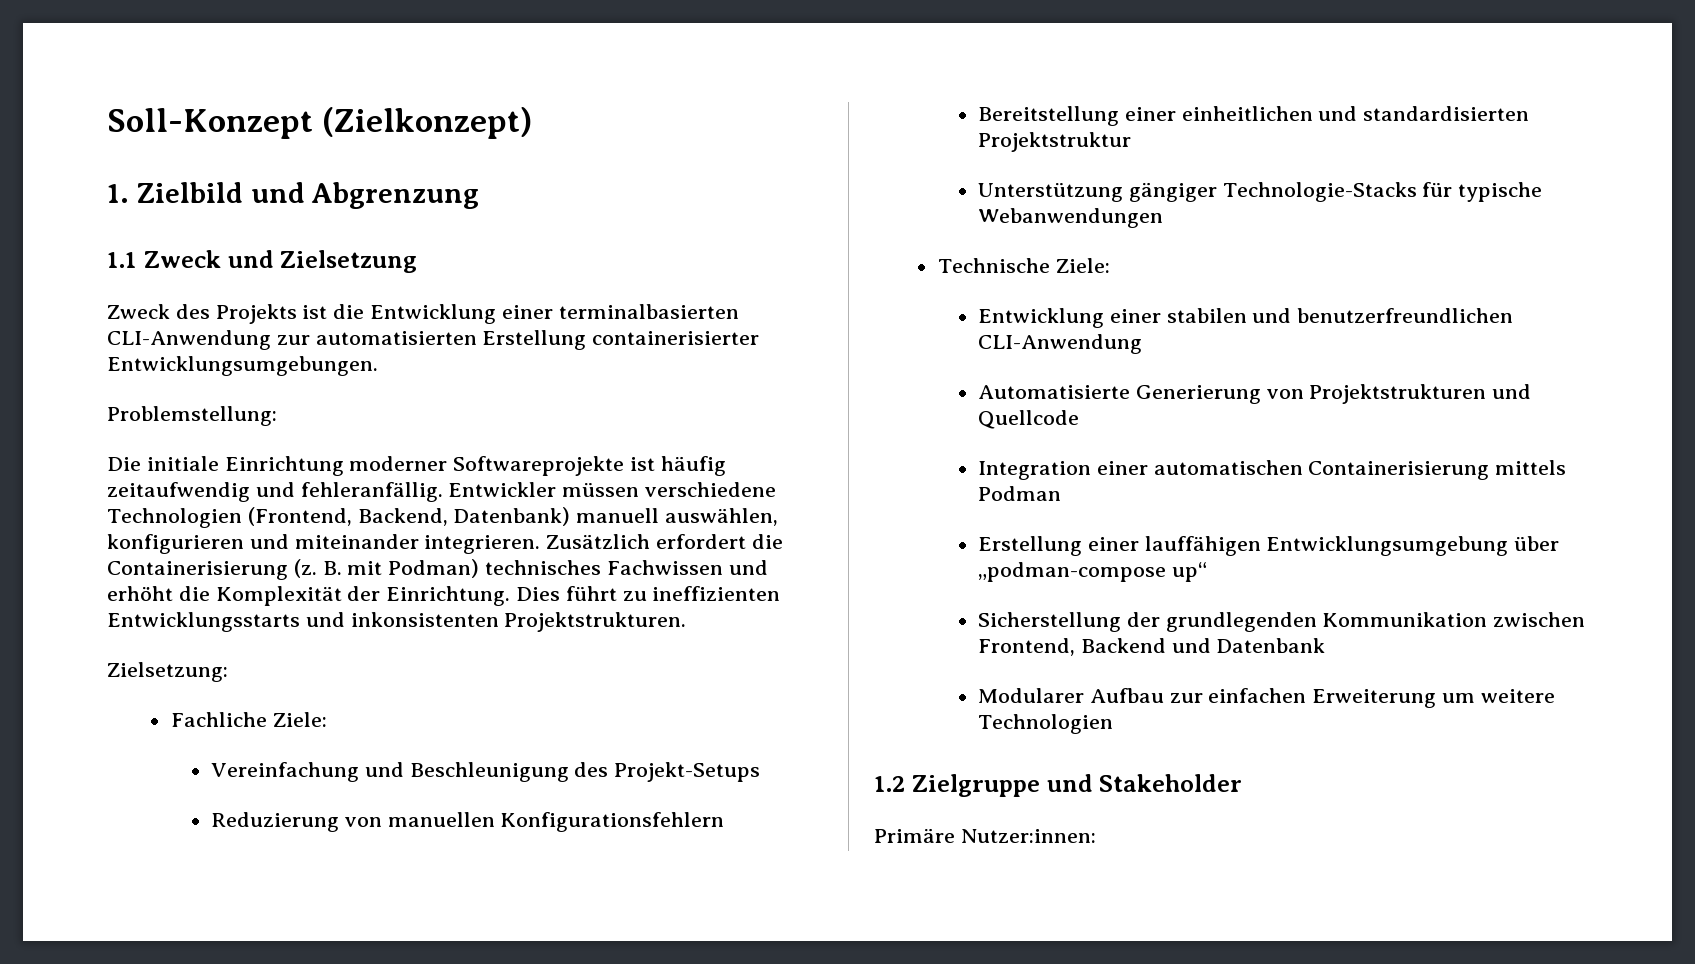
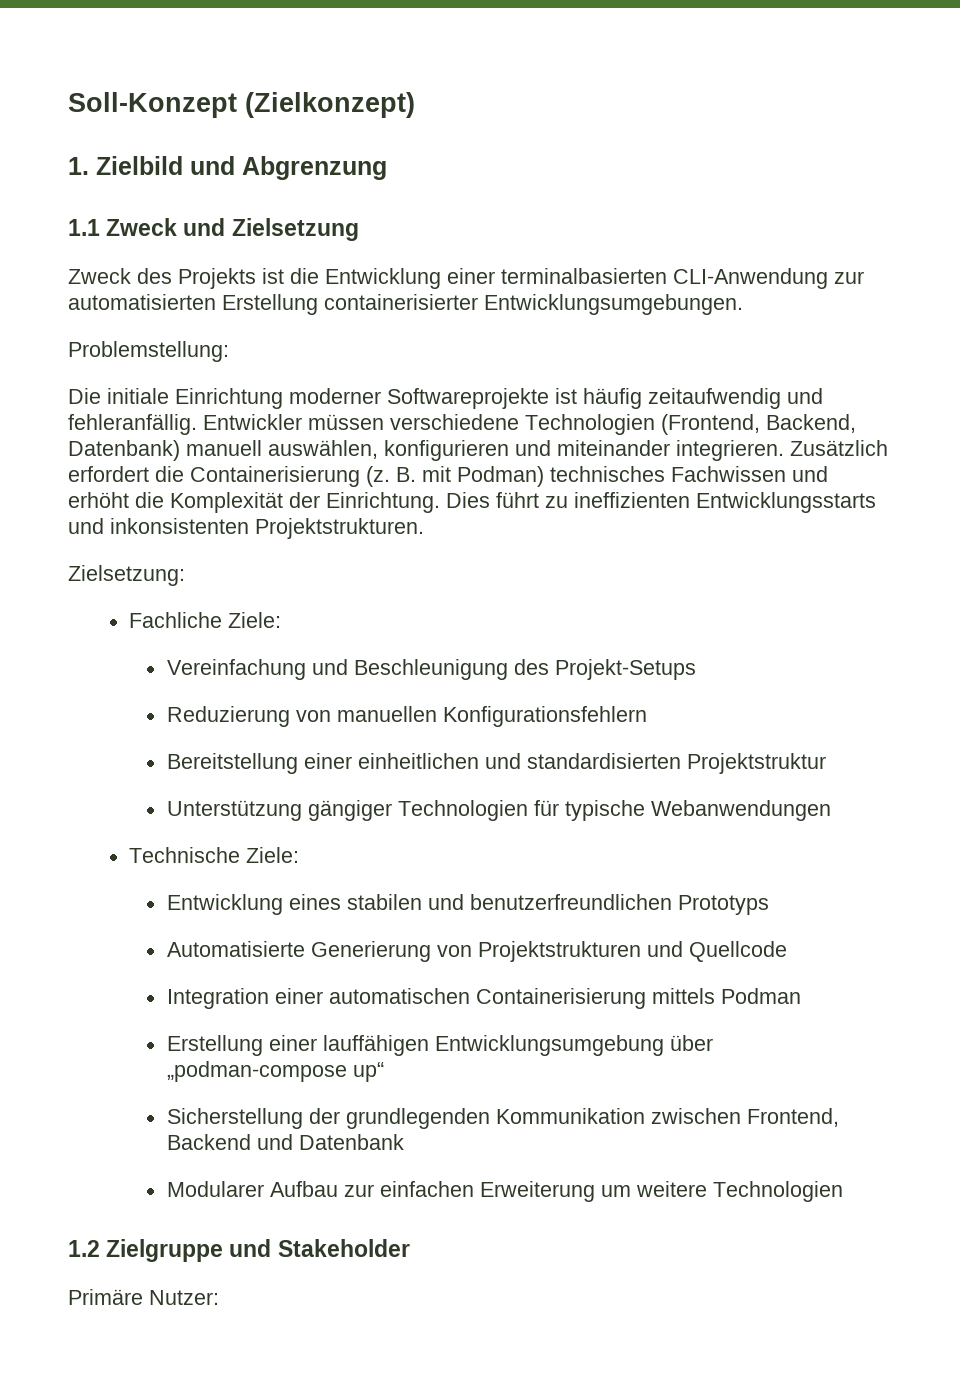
- Unterstützung gängiger Technologie-Stacks für typische Webanwendungen
+ Unterstützung gängiger Technologien für typische Webanwendungen
- Entwicklung einer stabilen und benutzerfreundlichen CLI-Anwendung
+ Entwicklung eines stabilen und benutzerfreundlichen Prototyps
- Primäre Nutzer:innen:
+ Primäre Nutzer:

